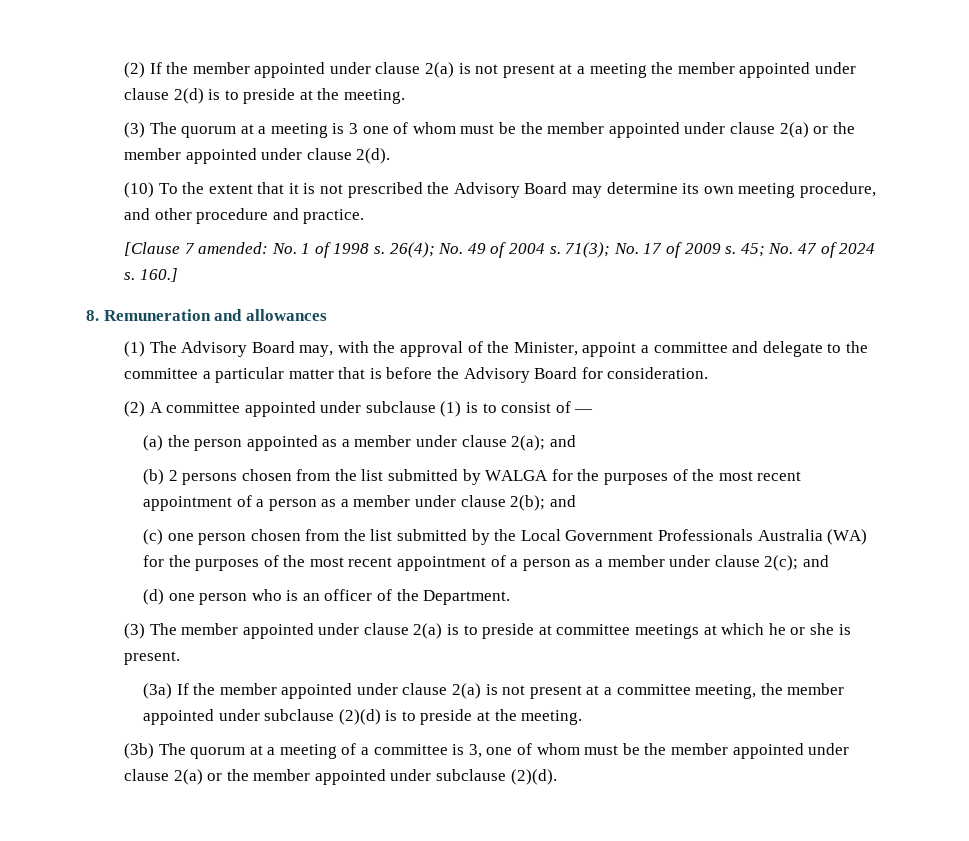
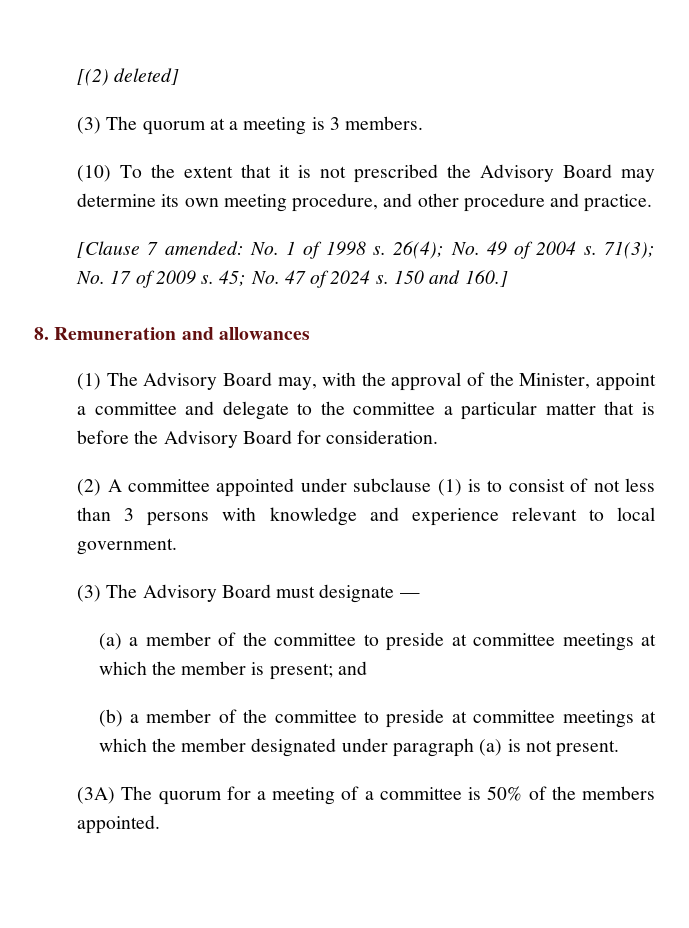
- (2) If the member appointed under clause 2(a) is not present at a meeting the member appointed under clause 2(d) is to preside at the meeting.
+ [(2) deleted]
- (3) The quorum at a meeting is 3 one of whom must be the member appointed under clause 2(a) or the member appointed under clause 2(d).
+ (3) The quorum at a meeting is 3 members.
- 160.]
+ 150 and 160.]
- (2) A committee appointed under subclause (1) is to consist of —
- (a) the person appointed as a member under clause 2(a); and
- (b) 2 persons chosen from the list submitted by WALGA for the purposes of the most recent appointment of a person as a member under clause 2(b); and
- (c) one person chosen from the list submitted by the Local Government Professionals Australia (WA) for the purposes of the most recent appointment of a person as a member under clause 2(c); and
- (d) one person who is an officer of the Department.
- (3) The member appointed under clause 2(a) is to preside at committee meetings at which he or she is present.
- (3a) If the member appointed under clause 2(a) is not present at a committee meeting, the member appointed under subclause (2)(d) is to preside at the meeting.
- (3b) The quorum at a meeting of a committee is 3, one of whom must be the member appointed under clause 2(a) or the member appointed under subclause (2)(d).
+ (2) A committee appointed under subclause (1) is to consist of not less than 3 persons with knowledge and experience relevant to local government.
+ (3) The Advisory Board must designate —
+ (a) a member of the committee to preside at committee meetings at which the member is present; and
+ (b) a member of the committee to preside at committee meetings at which the member designated under paragraph (a) is not present.
+ (3A) The quorum for a meeting of a committee is 50% of the members appointed.

